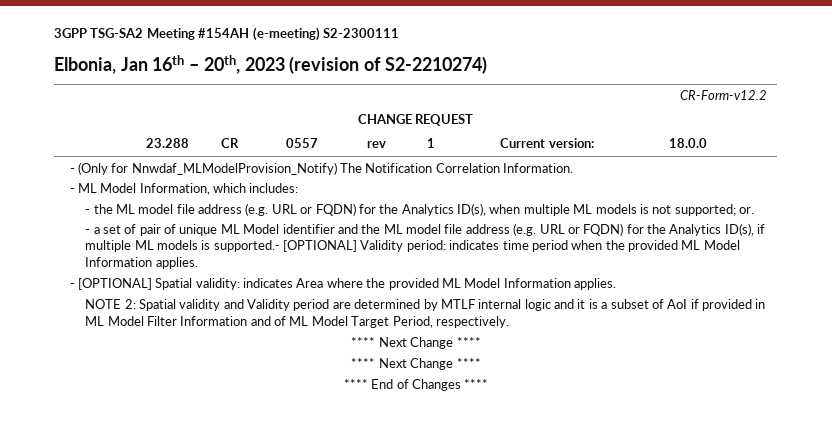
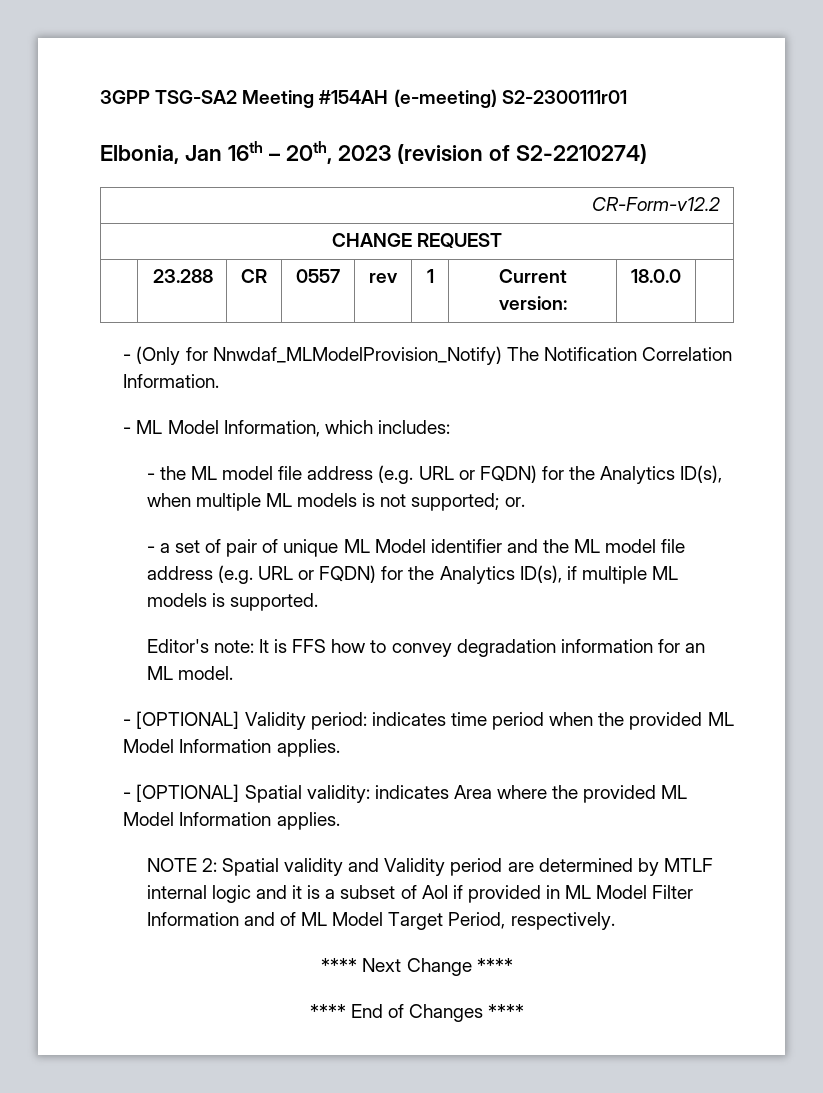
- 3GPP TSG-SA2 Meeting #154AH (e-meeting) S2-2300111
+ 3GPP TSG-SA2 Meeting #154AH (e-meeting) S2-2300111r01
- - a set of pair of unique ML Model identifier and the ML model file address (e.g. URL or FQDN) for the Analytics ID(s), if multiple ML models is supported.- [OPTIONAL] Validity period: indicates time period when the provided ML Model Information applies.
+ - a set of pair of unique ML Model identifier and the ML model file address (e.g. URL or FQDN) for the Analytics ID(s), if multiple ML models is supported.
+ Editor's note: It is FFS how to convey degradation information for an ML model.
+ - [OPTIONAL] Validity period: indicates time period when the provided ML Model Information applies.
  NOTE 2: Spatial validity and Validity period are determined by MTLF internal logic and it is a subset of AoI if provided in ML Model Filter Information and of ML Model Target Period, respectively.
- **** Next Change ****

